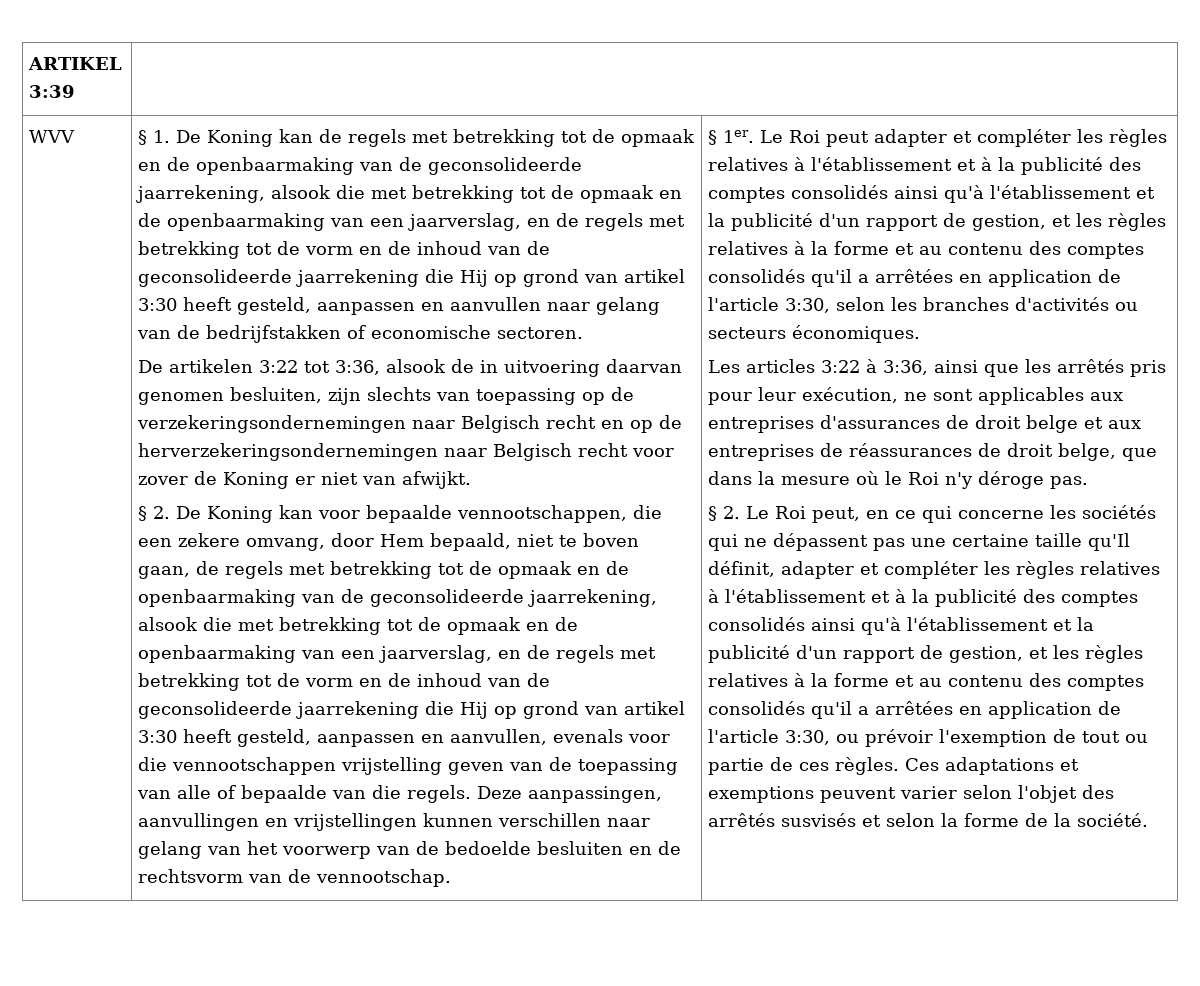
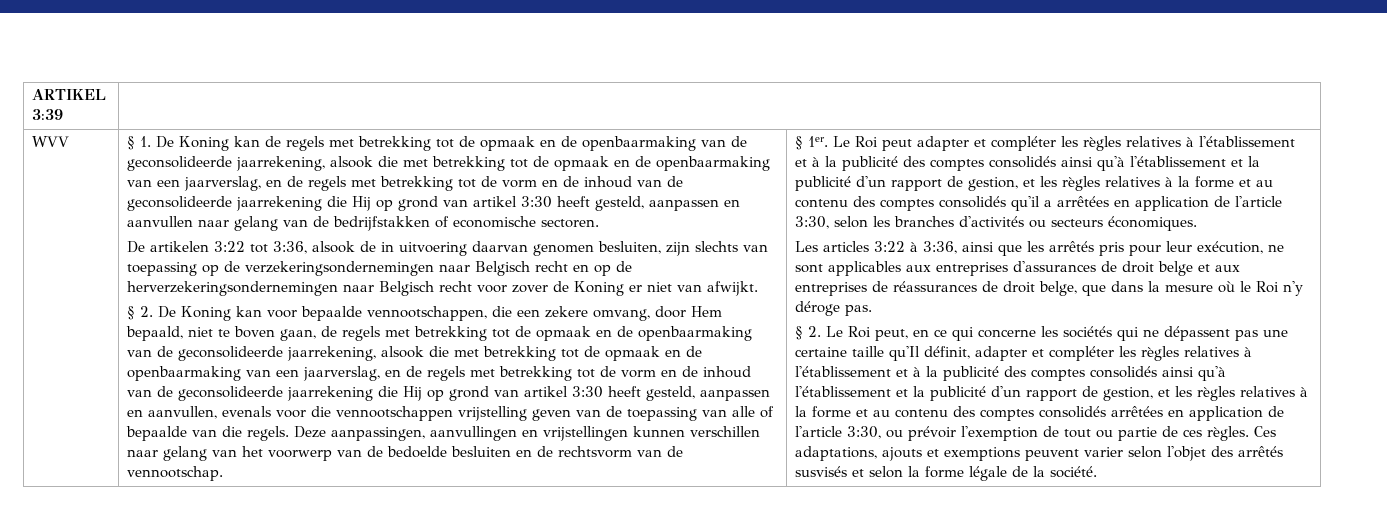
- § 2. Le Roi peut, en ce qui concerne les sociétés qui ne dépassent pas une certaine taille qu'Il définit, adapter et compléter les règles relatives à l'établissement et à la publicité des comptes consolidés ainsi qu'à l'établissement et la publicité d'un rapport de gestion, et les règles relatives à la forme et au contenu des comptes consolidés qu'il a arrêtées en application de l'article 3:30, ou prévoir l'exemption de tout ou partie de ces règles.
+ § 2. Le Roi peut, en ce qui concerne les sociétés qui ne dépassent pas une certaine taille qu'Il définit, adapter et compléter les règles relatives à l'établissement et à la publicité des comptes consolidés ainsi qu'à l'établissement et la publicité d'un rapport de gestion, et les règles relatives à la forme et au contenu des comptes consolidés arrêtées en application de l'article 3:30, ou prévoir l'exemption de tout ou partie de ces règles.
- Ces adaptations et exemptions peuvent varier selon l'objet des arrêtés susvisés et selon la forme de la société.
+ Ces adaptations, ajouts et exemptions peuvent varier selon l'objet des arrêtés susvisés et selon la forme légale de la société.

